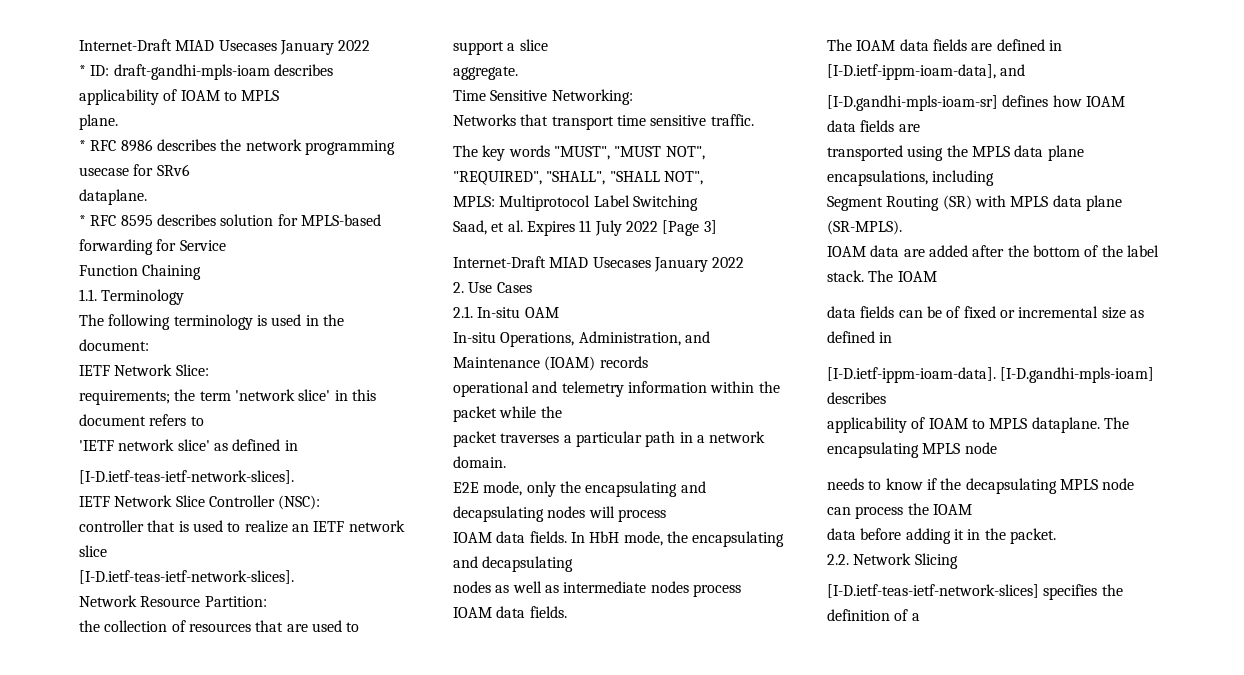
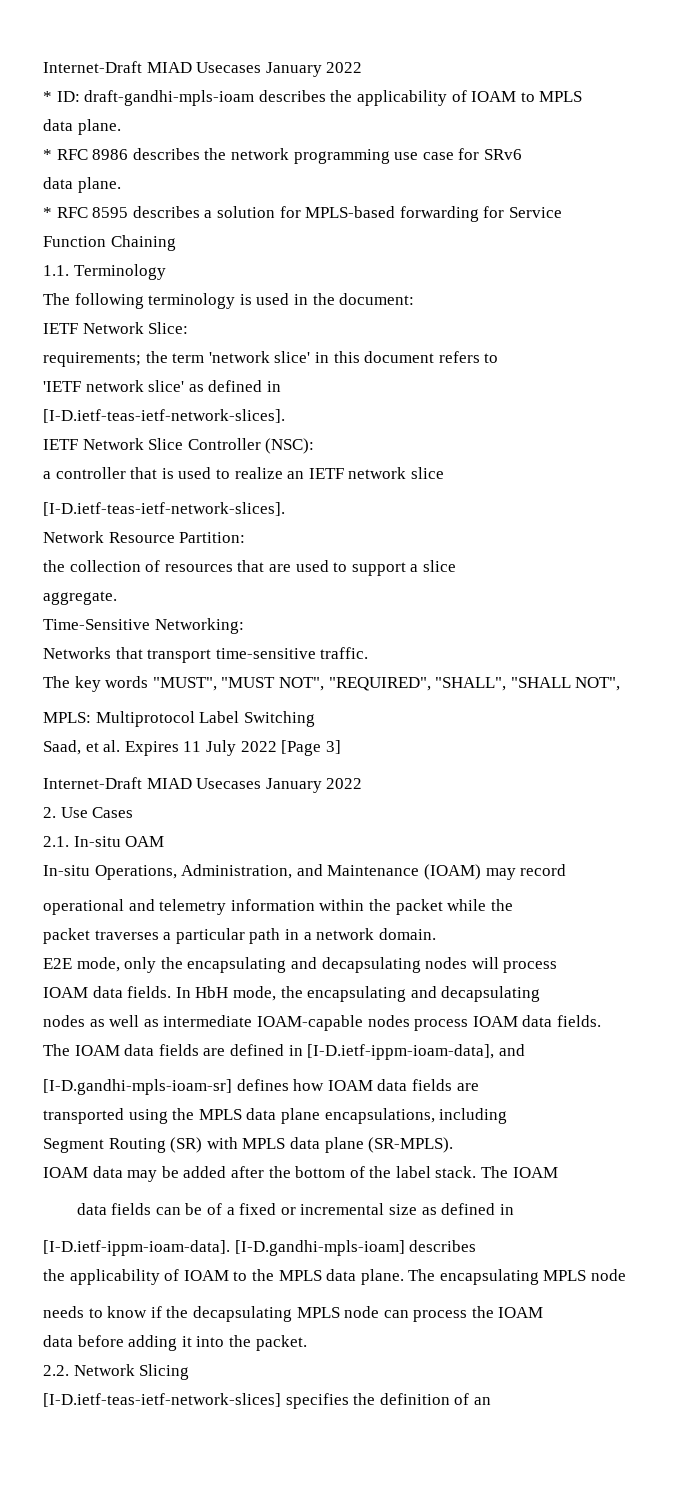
- * ID: draft-gandhi-mpls-ioam describes applicability of IOAM to MPLS
- plane.
+ * ID: draft-gandhi-mpls-ioam describes the applicability of IOAM to MPLS
+ data plane.
- * RFC 8986 describes the network programming usecase for SRv6
- dataplane.
+ * RFC 8986 describes the network programming use case for SRv6
+ data plane.
- * RFC 8595 describes solution for MPLS-based forwarding for Service
+ * RFC 8595 describes a solution for MPLS-based forwarding for Service
- controller that is used to realize an IETF network slice
+ a controller that is used to realize an IETF network slice
- Time Sensitive Networking:
+ Time-Sensitive Networking:
- Networks that transport time sensitive traffic.
+ Networks that transport time-sensitive traffic.
- In-situ Operations, Administration, and Maintenance (IOAM) records
+ In-situ Operations, Administration, and Maintenance (IOAM) may record
- nodes as well as intermediate nodes process IOAM data fields.
+ nodes as well as intermediate IOAM-capable nodes process IOAM data fields.
- IOAM data are added after the bottom of the label stack.
+ IOAM data may be added after the bottom of the label stack.
- data fields can be of fixed or incremental size as defined in
+ data fields can be of a fixed or incremental size as defined in
- applicability of IOAM to MPLS dataplane.
+ the applicability of IOAM to the MPLS data plane.
- data before adding it in the packet.
+ data before adding it into the packet.
- [I-D.ietf-teas-ietf-network-slices] specifies the definition of a
+ [I-D.ietf-teas-ietf-network-slices] specifies the definition of an

